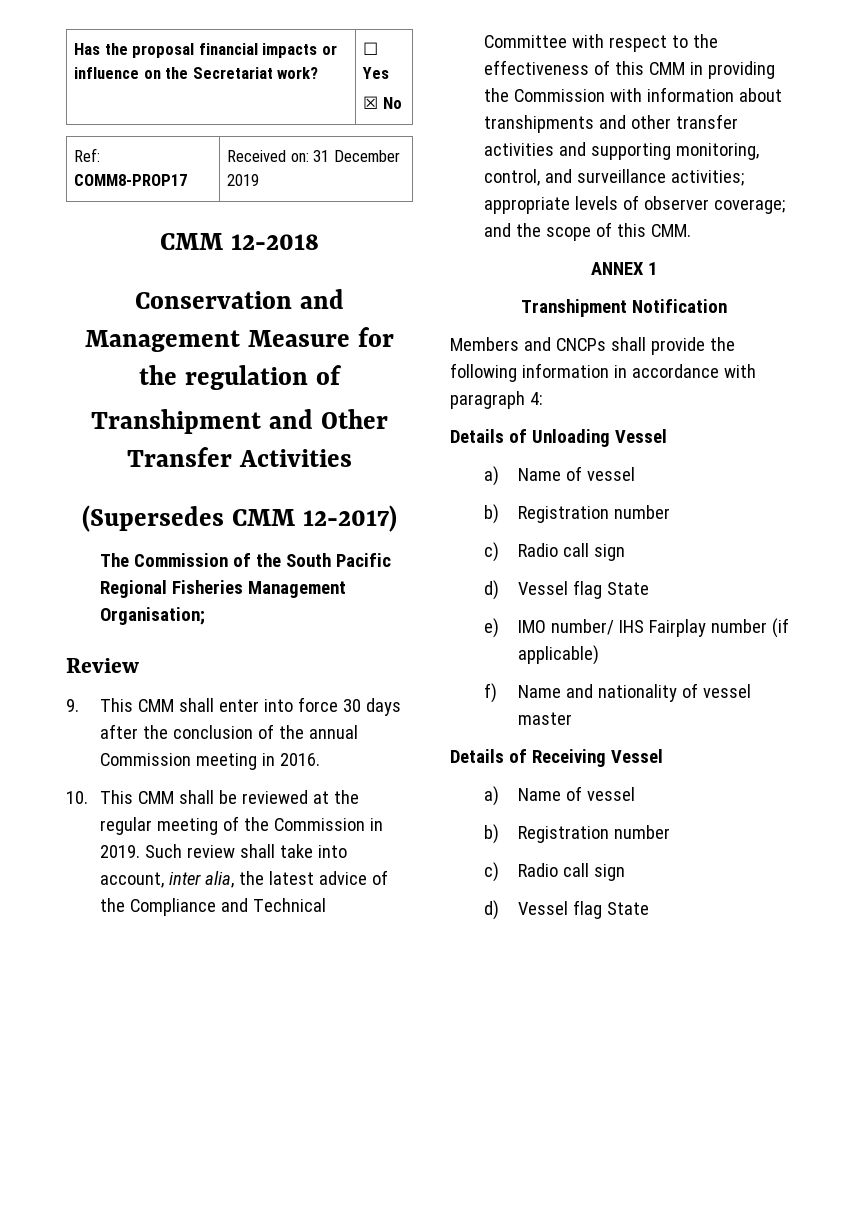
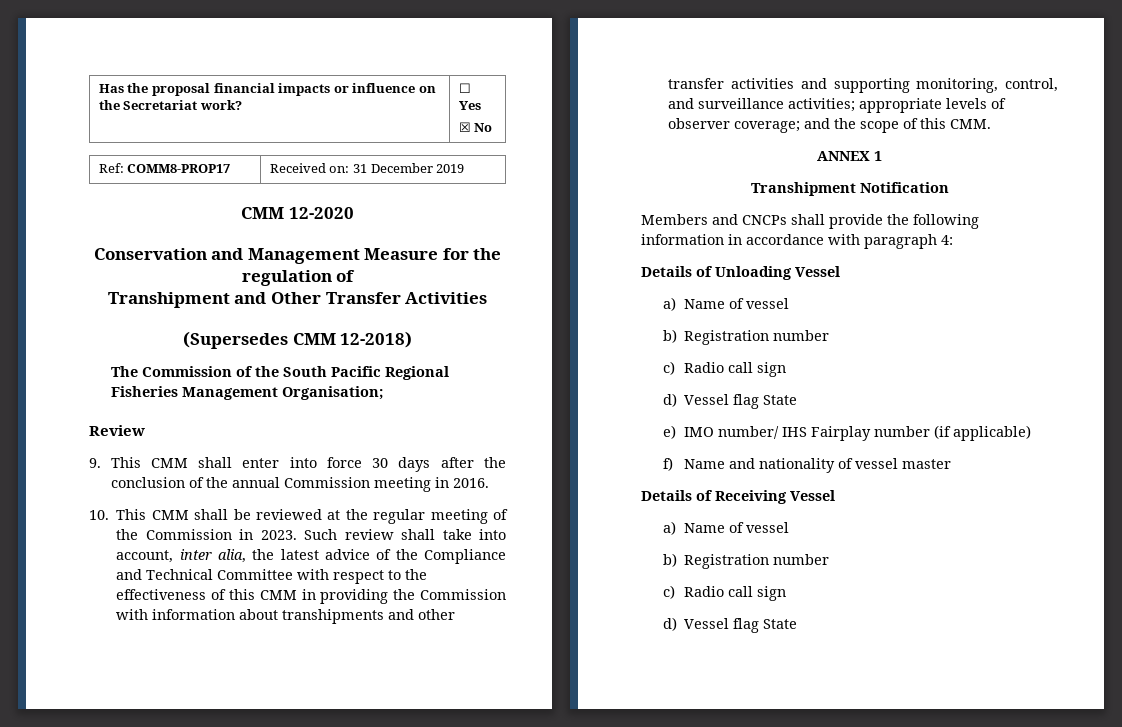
- CMM 12-2018
+ CMM 12-2020
- (Supersedes CMM 12-2017)
+ (Supersedes CMM 12-2018)
- 10. This CMM shall be reviewed at the regular meeting of the Commission in 2019.
+ 10. This CMM shall be reviewed at the regular meeting of the Commission in 2023.

